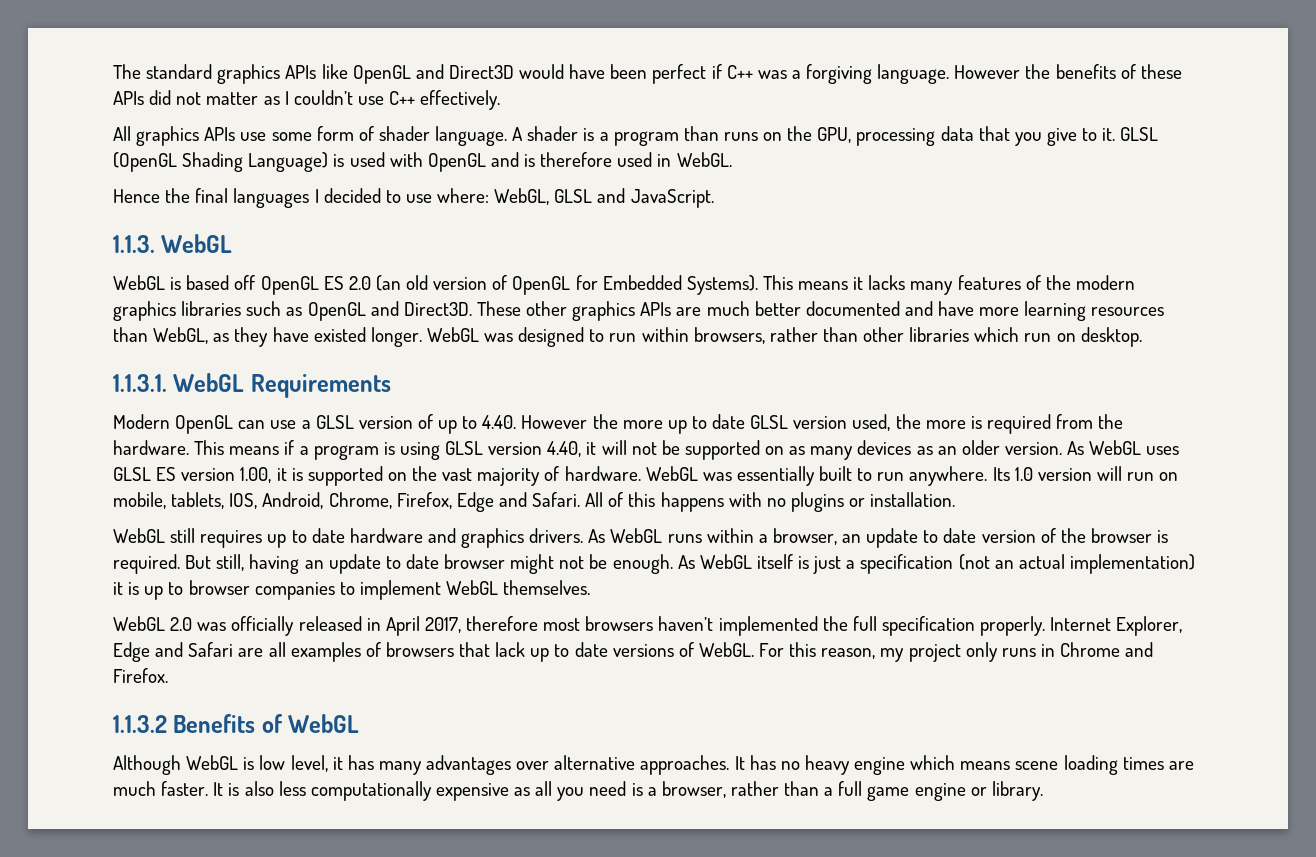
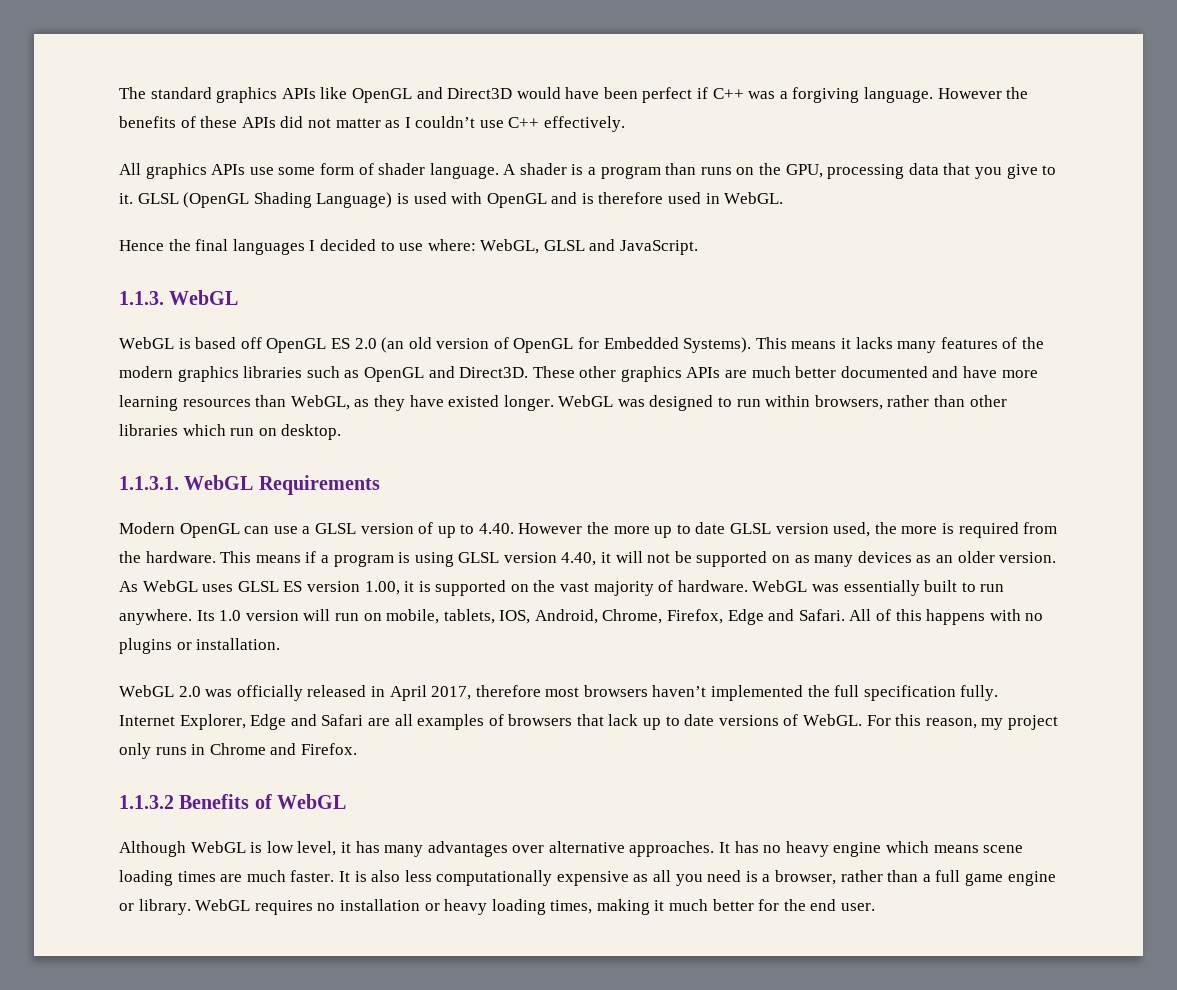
- WebGL still requires up to date hardware and graphics drivers. As WebGL runs within a browser, an update to date version of the browser is required. But still, having an update to date browser might not be enough. As WebGL itself is just a specification (not an actual implementation) it is up to browser companies to implement WebGL themselves.
- WebGL 2.0 was officially released in April 2017, therefore most browsers haven’t implemented the full specification properly.
+ WebGL 2.0 was officially released in April 2017, therefore most browsers haven’t implemented the full specification fully.
+ WebGL requires no installation or heavy loading times, making it much better for the end user.

